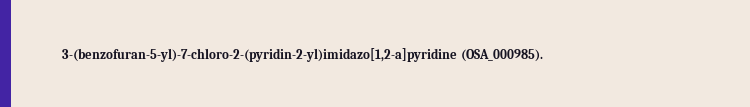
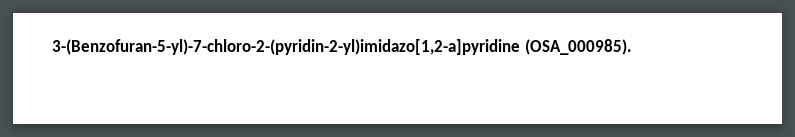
- 3-(benzofuran-5-yl)-7-chloro-2-(pyridin-2-yl)imidazo[1,2-a]pyridine (OSA_000985).
+ 3-(Benzofuran-5-yl)-7-chloro-2-(pyridin-2-yl)imidazo[1,2-a]pyridine (OSA_000985).

